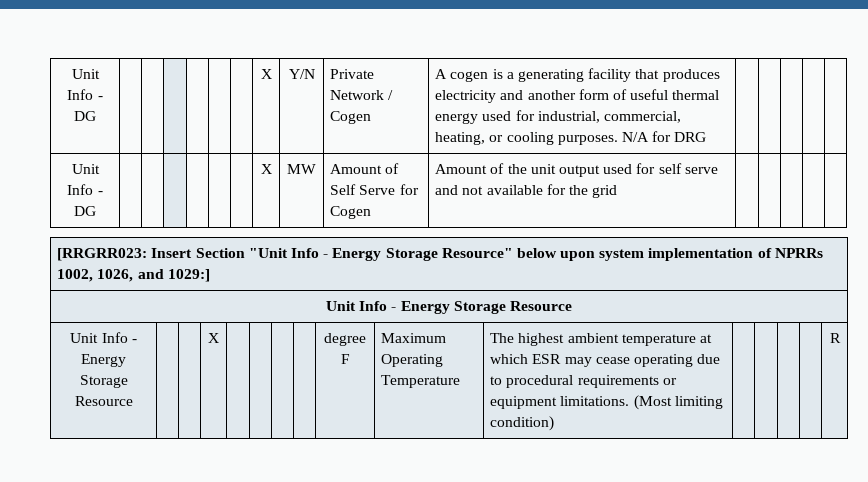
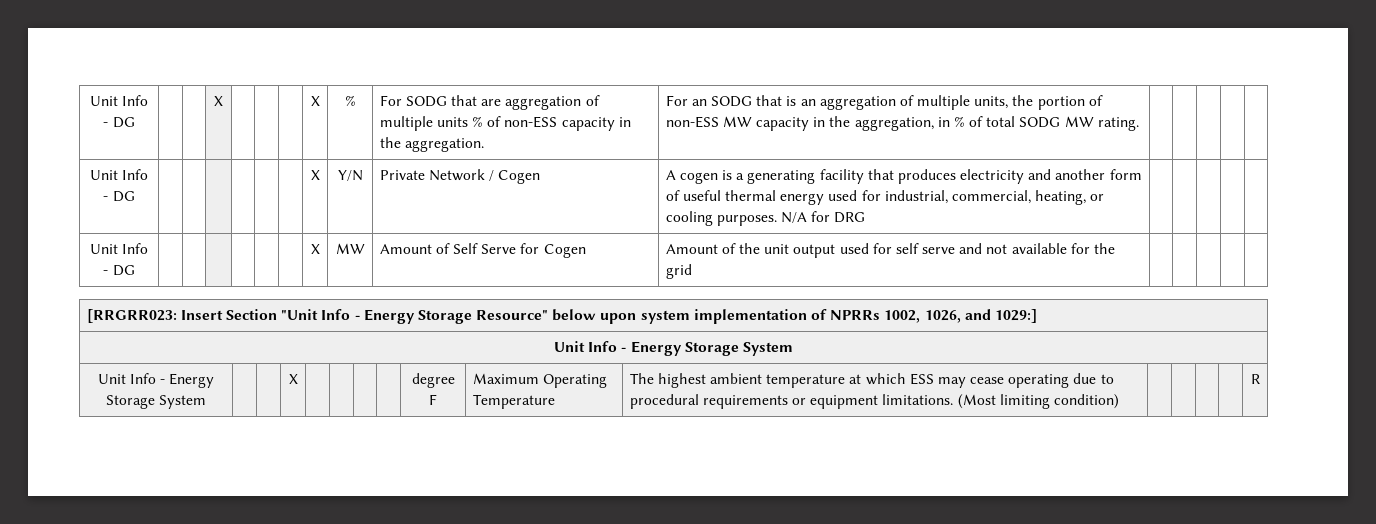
- Unit Info - DG | | | | | | | X | Y/N | Private Network / Cogen | A cogen is a generating facility that produces electricity and another form of useful thermal energy used for industrial, commercial, heating, or cooling purposes. N/A for DRG
+ Unit Info - DG | | | X | | | | X | % | For SODG that are aggregation of multiple units % of non-ESS capacity in the aggregation. | For an SODG that is an aggregation of multiple units, the portion of non-ESS MW capacity in the aggregation, in % of total SODG MW rating. | | | | |
+ Unit Info - DG | | | | | | | X | Y/N | Private Network / Cogen | A cogen is a generating facility that produces electricity and another form of useful thermal energy used for industrial, commercial, heating, or cooling purposes. N/A for DRG | | | | |
  [RRGRR023: Insert Section "Unit Info - Energy Storage Resource" below upon system implementation of NPRRs 1002, 1026, and 1029:]
- Unit Info - Energy Storage Resource
- Unit Info - Energy Storage Resource | | | X | | | | | degree F | Maximum Operating Temperature | The highest ambient temperature at which ESR may cease operating due to procedural requirements or equipment limitations. (Most limiting condition) | | | | | R
+ Unit Info - Energy Storage System
+ Unit Info - Energy Storage System | | | X | | | | | degree F | Maximum Operating Temperature | The highest ambient temperature at which ESS may cease operating due to procedural requirements or equipment limitations. (Most limiting condition) | | | | | R

